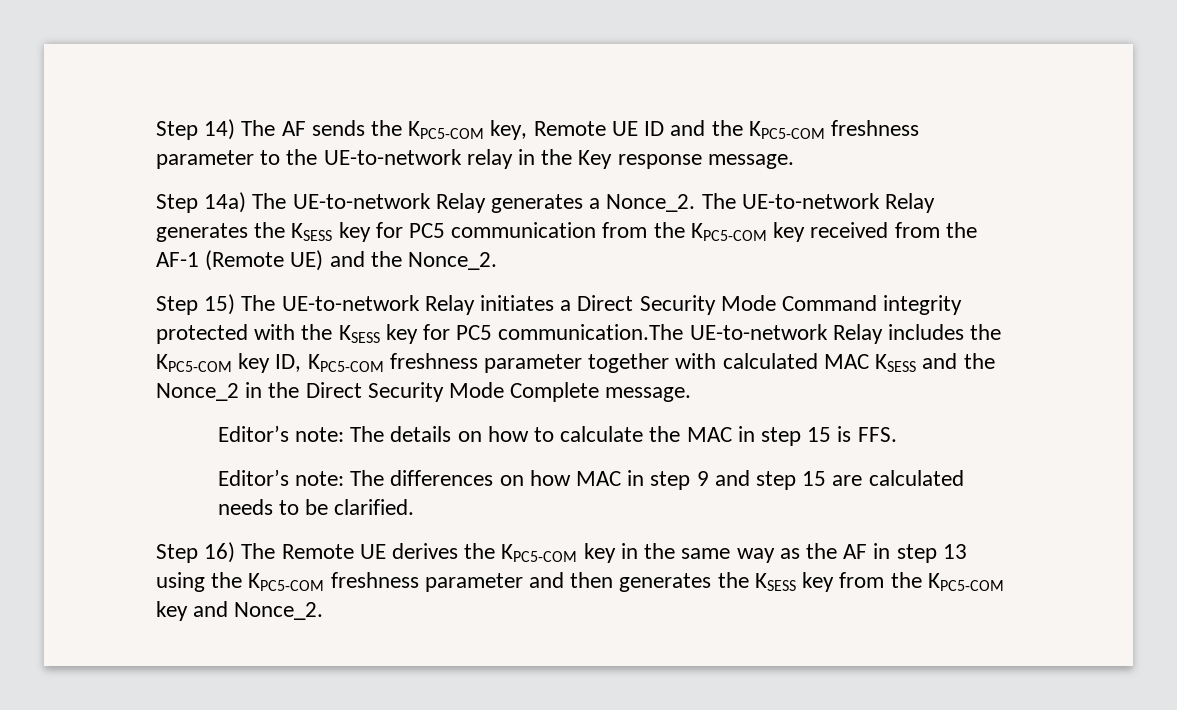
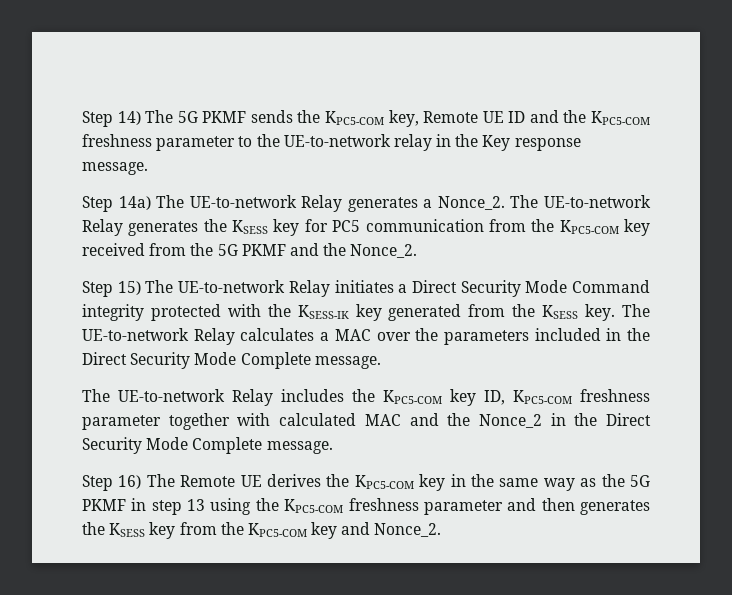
- Step 14) The AF sends the KPC5-COM key, Remote UE ID and the KPC5-COM freshness parameter to the UE-to-network relay in the Key response message.
+ Step 14) The 5G PKMF sends the KPC5-COM key, Remote UE ID and the KPC5-COM freshness parameter to the UE-to-network relay in the Key response message.
- The UE-to-network Relay generates the KSESS key for PC5 communication from the KPC5-COM key received from the AF-1 (Remote UE) and the Nonce_2.
+ The UE-to-network Relay generates the KSESS key for PC5 communication from the KPC5-COM key received from the 5G PKMF and the Nonce_2.
- Step 15) The UE-to-network Relay initiates a Direct Security Mode Command integrity protected with the KSESS key for PC5 communication.The UE-to-network Relay includes the KPC5-COM key ID, KPC5-COM freshness parameter together with calculated MAC KSESS and the Nonce_2 in the Direct Security Mode Complete message.
+ Step 15) The UE-to-network Relay initiates a Direct Security Mode Command integrity protected with the KSESS-IK key generated from the KSESS key. The UE-to-network Relay calculates a MAC over the parameters included in the Direct Security Mode Complete message.
+ The UE-to-network Relay includes the KPC5-COM key ID, KPC5-COM freshness parameter together with calculated MAC and the Nonce_2 in the Direct Security Mode Complete message.
- Editor’s note: The details on how to calculate the MAC in step 15 is FFS.
- Editor’s note: The differences on how MAC in step 9 and step 15 are calculated needs to be clarified.
- Step 16) The Remote UE derives the KPC5-COM key in the same way as the AF in step 13 using the KPC5-COM freshness parameter and then generates the KSESS key from the KPC5-COM key and Nonce_2.
+ Step 16) The Remote UE derives the KPC5-COM key in the same way as the 5G PKMF in step 13 using the KPC5-COM freshness parameter and then generates the KSESS key from the KPC5-COM key and Nonce_2.

